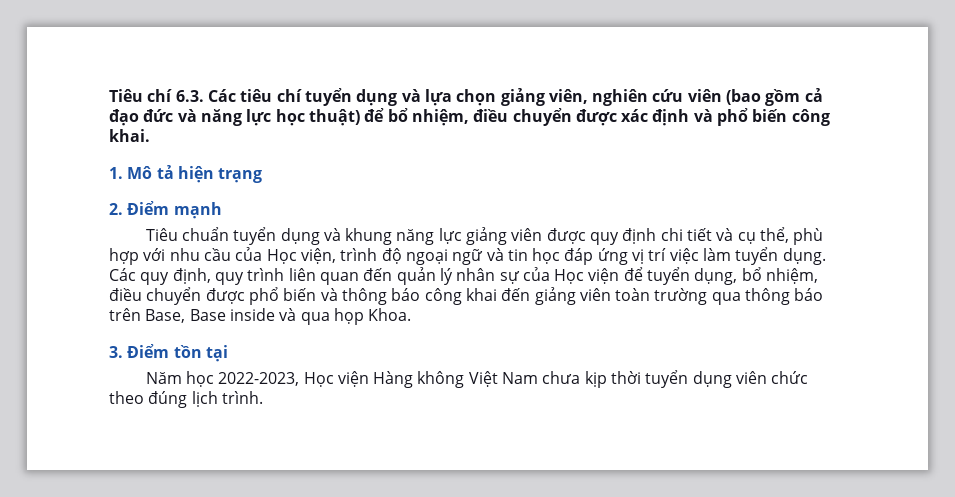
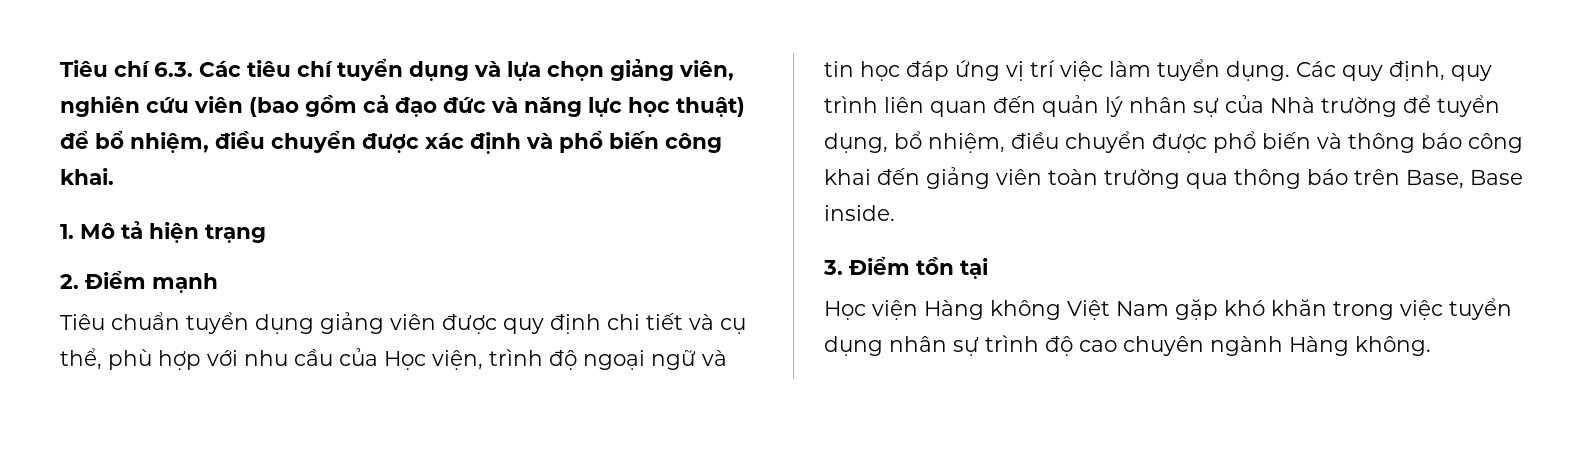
- Tiêu chuẩn tuyển dụng và khung năng lực giảng viên được quy định chi tiết và cụ thể, phù hợp với nhu cầu của Học viện, trình độ ngoại ngữ và tin học đáp ứng vị trí việc làm tuyển dụng.
+ Tiêu chuẩn tuyển dụng giảng viên được quy định chi tiết và cụ thể, phù hợp với nhu cầu của Học viện, trình độ ngoại ngữ và tin học đáp ứng vị trí việc làm tuyển dụng.
- Các quy định, quy trình liên quan đến quản lý nhân sự của Học viện để tuyển dụng, bổ nhiệm, điều chuyển được phổ biến và thông báo công khai đến giảng viên toàn trường qua thông báo trên Base, Base inside và qua họp Khoa.
+ Các quy định, quy trình liên quan đến quản lý nhân sự của Nhà trường để tuyển dụng, bổ nhiệm, điều chuyển được phổ biến và thông báo công khai đến giảng viên toàn trường qua thông báo trên Base, Base inside.
- Năm học 2022-2023, Học viện Hàng không Việt Nam chưa kịp thời tuyển dụng viên chức theo đúng lịch trình.
+ Học viện Hàng không Việt Nam gặp khó khăn trong việc tuyển dụng nhân sự trình độ cao chuyên ngành Hàng không.

